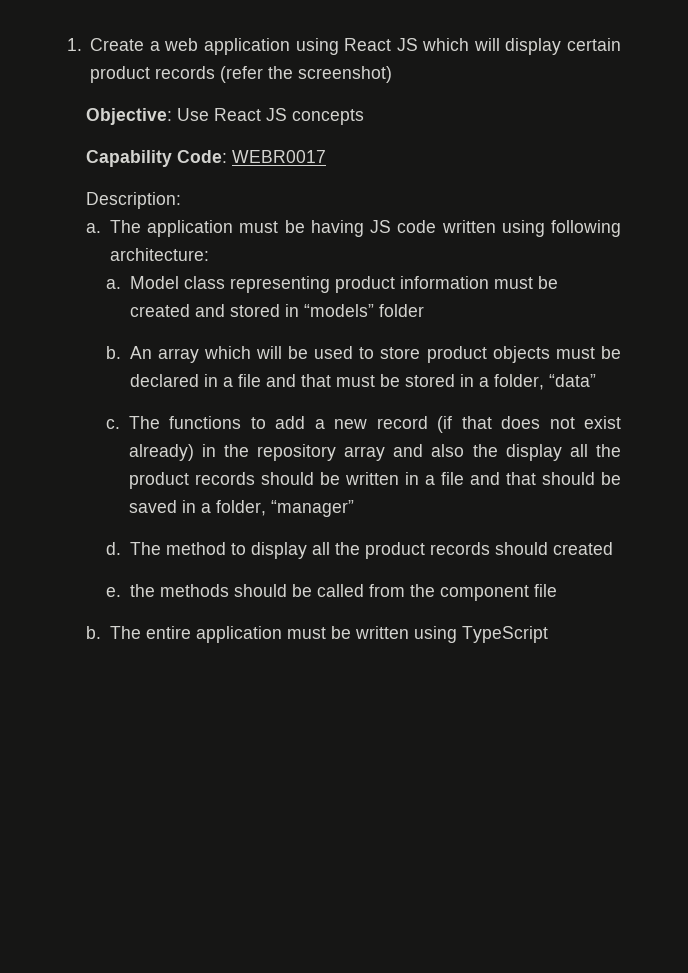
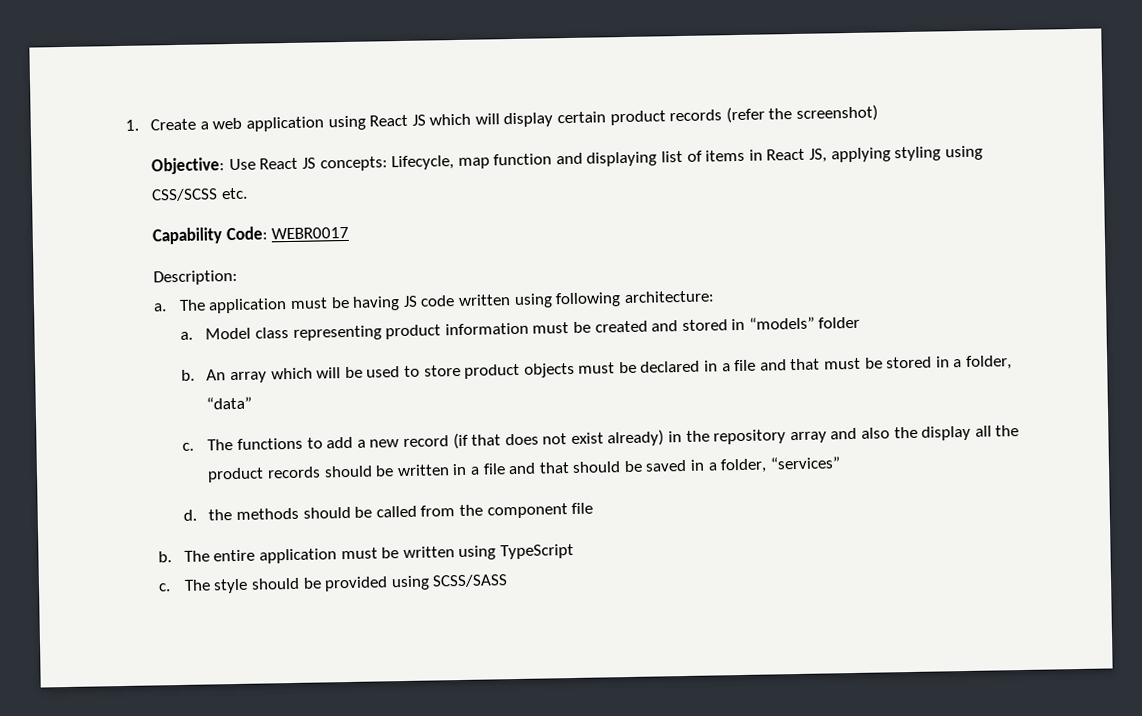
- Objective: Use React JS concepts
+ Objective: Use React JS concepts: Lifecycle, map function and displaying list of items in React JS, applying styling using CSS/SCSS etc.
- The functions to add a new record (if that does not exist already) in the repository array and also the display all the product records should be written in a file and that should be saved in a folder, “manager”
- d. The method to display all the product records should created
- e. the methods should be called from the component file
+ The functions to add a new record (if that does not exist already) in the repository array and also the display all the product records should be written in a file and that should be saved in a folder, “services”
+ d. the methods should be called from the component file
+ c. The style should be provided using SCSS/SASS

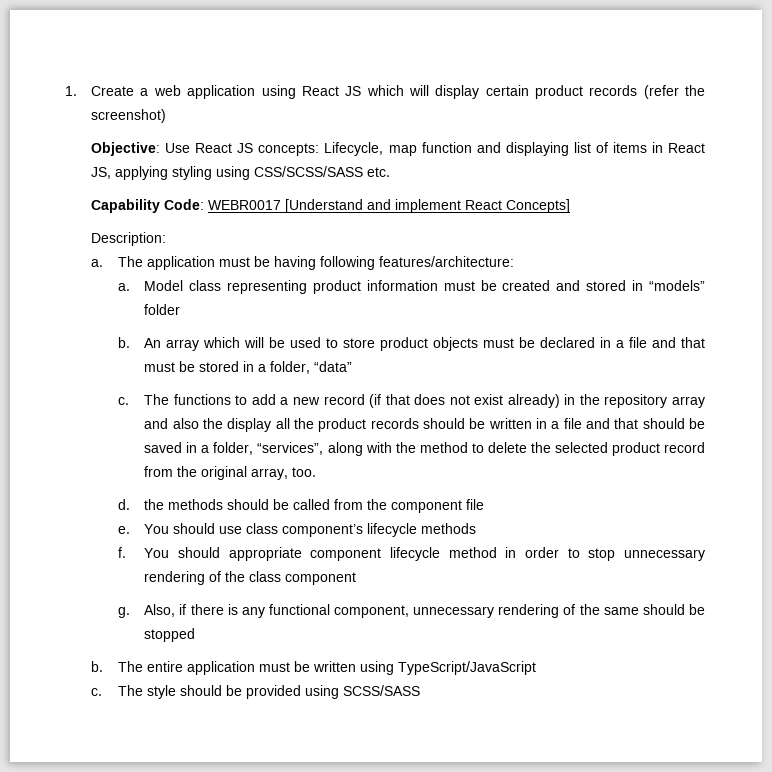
- Objective: Use React JS concepts: Lifecycle, map function and displaying list of items in React JS, applying styling using CSS/SCSS etc.
+ Objective: Use React JS concepts: Lifecycle, map function and displaying list of items in React JS, applying styling using CSS/SCSS/SASS etc.
- Capability Code: WEBR0017
+ Capability Code: WEBR0017 [Understand and implement React Concepts]
- The application must be having JS code written using following architecture:
+ The application must be having following features/architecture:
- The functions to add a new record (if that does not exist already) in the repository array and also the display all the product records should be written in a file and that should be saved in a folder, “services”
+ The functions to add a new record (if that does not exist already) in the repository array and also the display all the product records should be written in a file and that should be saved in a folder, “services”, along with the method to delete the selected product record from the original array, too.
+ e. You should use class component’s lifecycle methods
+ f. You should appropriate component lifecycle method in order to stop unnecessary rendering of the class component
+ g. Also, if there is any functional component, unnecessary rendering of the same should be stopped
- The entire application must be written using TypeScript
+ The entire application must be written using TypeScript/JavaScript

